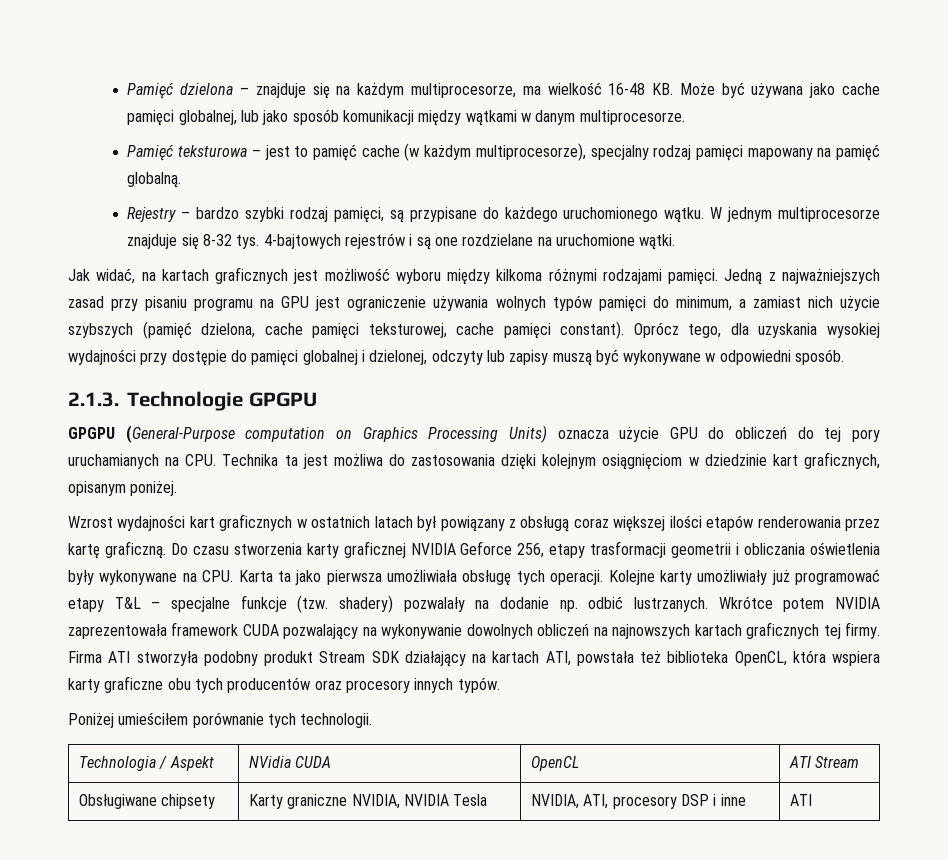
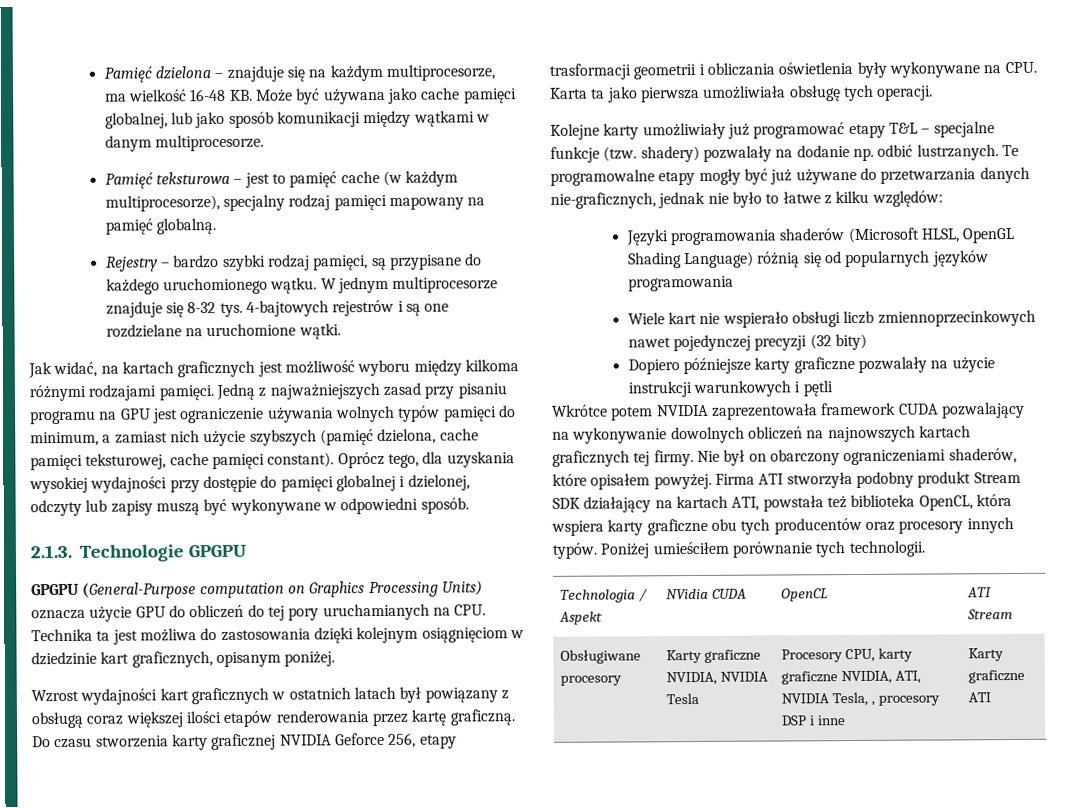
- Do czasu stworzenia karty graficznej NVIDIA Geforce 256, etapy trasformacji geometrii i obliczania oświetlenia były wykonywane na CPU. Karta ta jako pierwsza umożliwiała obsługę tych operacji. Kolejne karty umożliwiały już programować etapy T&L – specjalne funkcje (tzw. shadery) pozwalały na dodanie np. odbić lustrzanych. Wkrótce potem NVIDIA zaprezentowała framework CUDA pozwalający na wykonywanie dowolnych obliczeń na najnowszych kartach graficznych tej firmy.
+ Do czasu stworzenia karty graficznej NVIDIA Geforce 256, etapy trasformacji geometrii i obliczania oświetlenia były wykonywane na CPU. Karta ta jako pierwsza umożliwiała obsługę tych operacji.
+ Kolejne karty umożliwiały już programować etapy T&L – specjalne funkcje (tzw. shadery) pozwalały na dodanie np. odbić lustrzanych. Te programowalne etapy mogły być już używane do przetwarzania danych nie-graficznych, jednak nie było to łatwe z kilku względów:
+ Języki programowania shaderów (Microsoft HLSL, OpenGL Shading Language) różnią się od popularnych języków programowania
+ Wiele kart nie wspierało obsługi liczb zmiennoprzecinkowych nawet pojedynczej precyzji (32 bity)
+ Dopiero późniejsze karty graficzne pozwalały na użycie instrukcji warunkowych i pętli
+ Wkrótce potem NVIDIA zaprezentowała framework CUDA pozwalający na wykonywanie dowolnych obliczeń na najnowszych kartach graficznych tej firmy.
+ Nie był on obarczony ograniczeniami shaderów, które opisałem powyżej.
- Firma ATI stworzyła podobny produkt Stream SDK działający na kartach ATI, powstała też biblioteka OpenCL, która wspiera karty graficzne obu tych producentów oraz procesory innych typów.
- Poniżej umieściłem porównanie tych technologii.
+ Firma ATI stworzyła podobny produkt Stream SDK działający na kartach ATI, powstała też biblioteka OpenCL, która wspiera karty graficzne obu tych producentów oraz procesory innych typów. Poniżej umieściłem porównanie tych technologii.
- Obsługiwane chipsety | Karty graniczne NVIDIA, NVIDIA Tesla | NVIDIA, ATI, procesory DSP i inne | ATI
+ Obsługiwane procesory | Karty graficzne NVIDIA, NVIDIA Tesla | Procesory CPU, karty graficzne NVIDIA, ATI, NVIDIA Tesla, , procesory DSP i inne | Karty graficzne ATI

